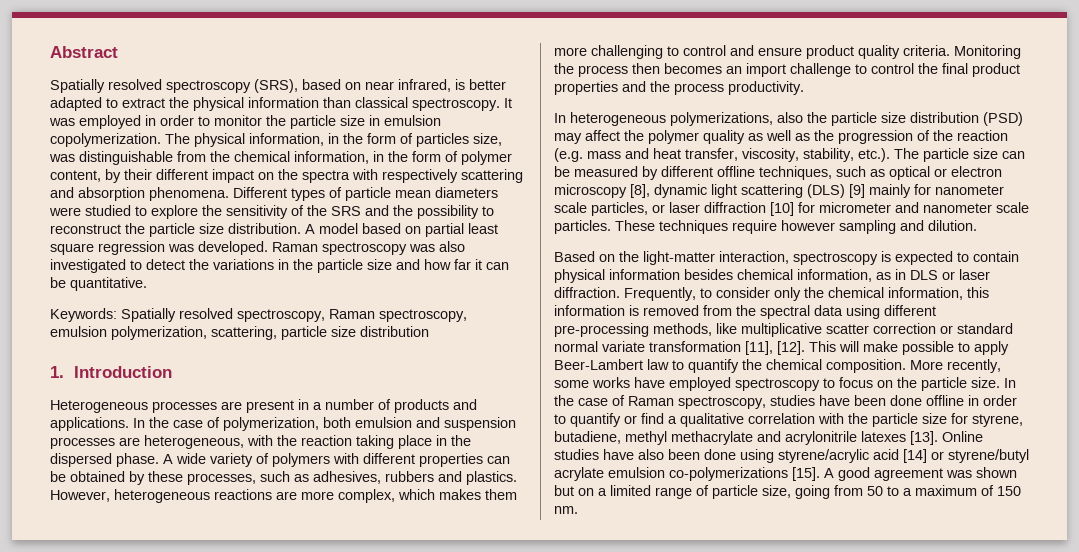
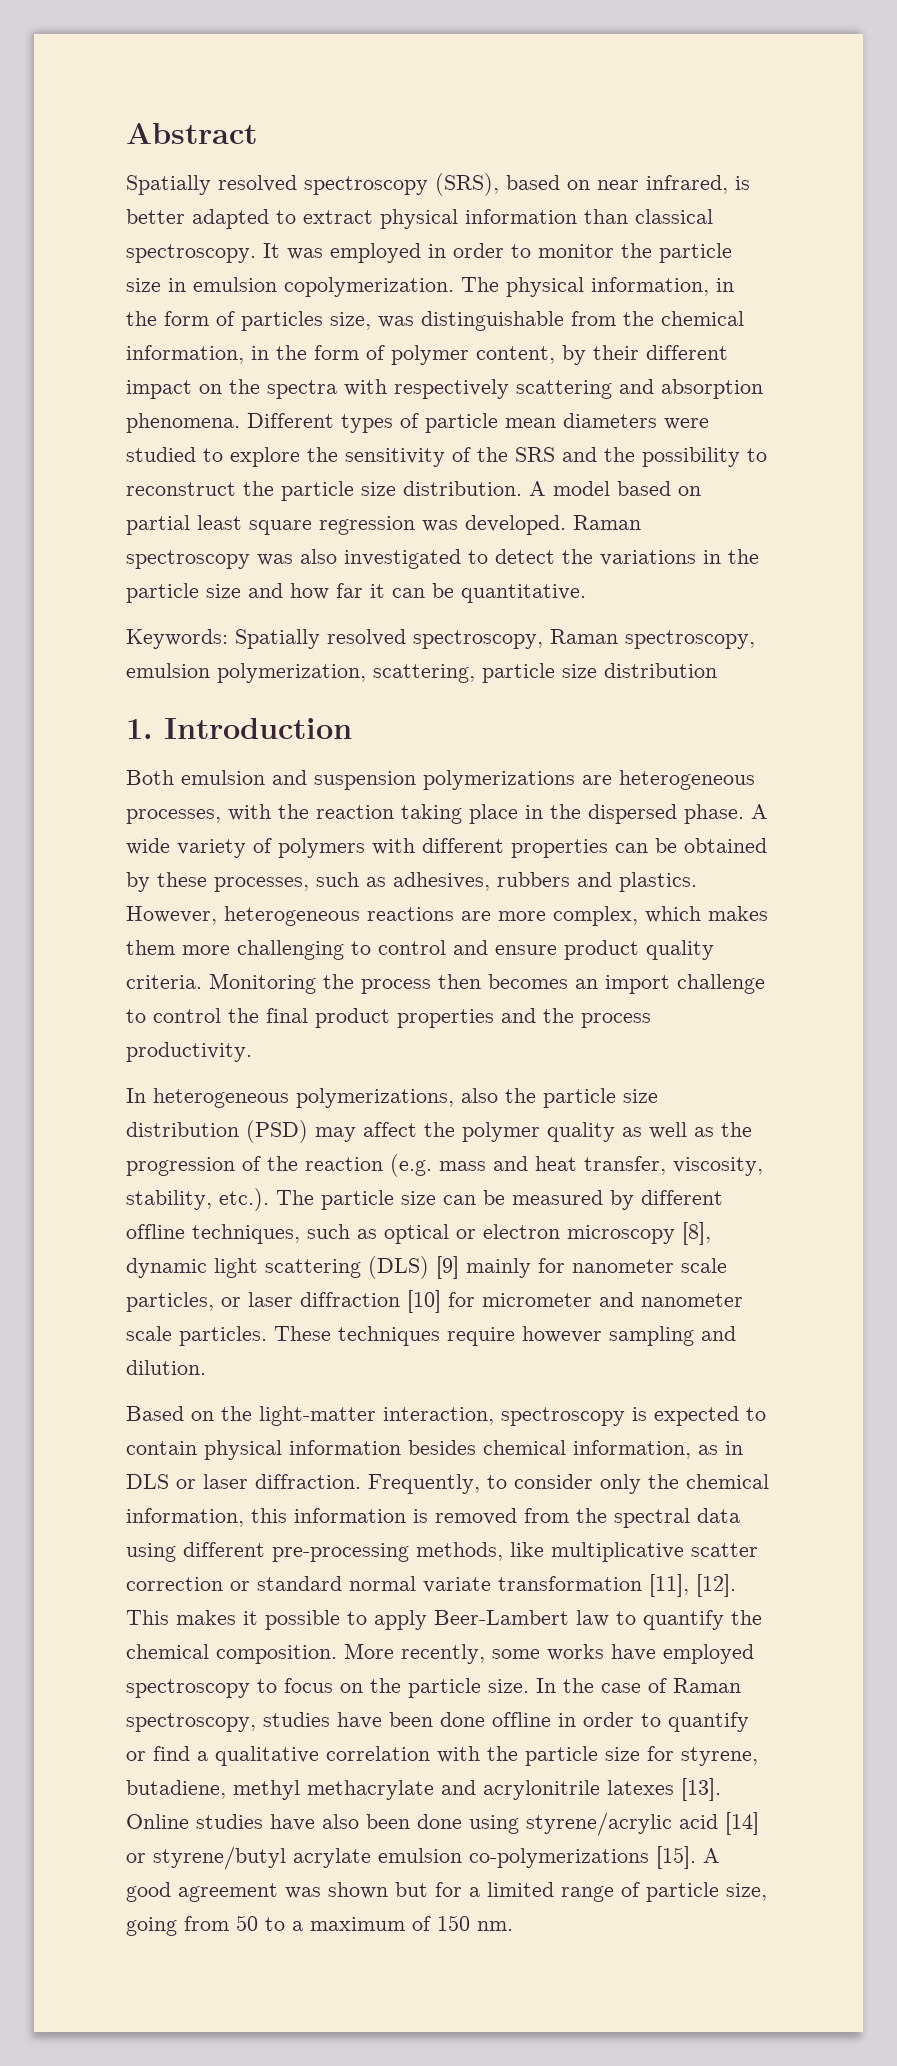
- Spatially resolved spectroscopy (SRS), based on near infrared, is better adapted to extract the physical information than classical spectroscopy.
+ Spatially resolved spectroscopy (SRS), based on near infrared, is better adapted to extract physical information than classical spectroscopy.
- Heterogeneous processes are present in a number of products and applications. In the case of polymerization, both emulsion and suspension processes are heterogeneous, with the reaction taking place in the dispersed phase.
+ Both emulsion and suspension polymerizations are heterogeneous processes, with the reaction taking place in the dispersed phase.
- This will make possible to apply Beer-Lambert law to quantify the chemical composition.
+ This makes it possible to apply Beer-Lambert law to quantify the chemical composition.
- A good agreement was shown but on a limited range of particle size, going from 50 to a maximum of 150 nm.
+ A good agreement was shown but for a limited range of particle size, going from 50 to a maximum of 150 nm.

